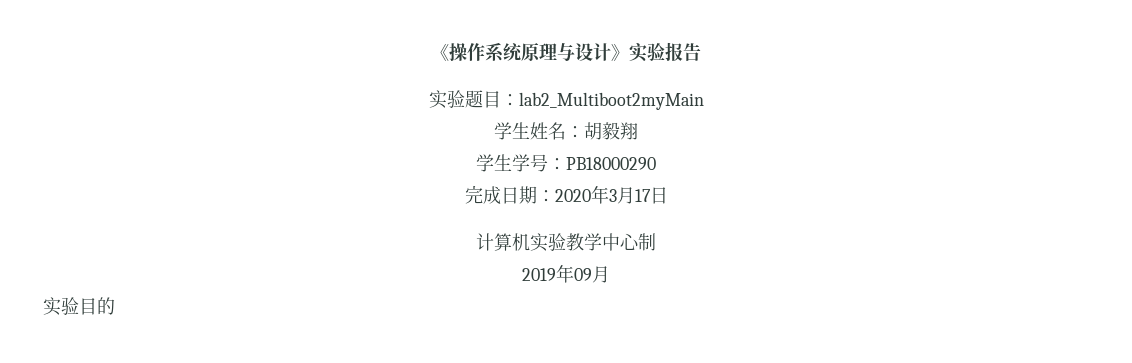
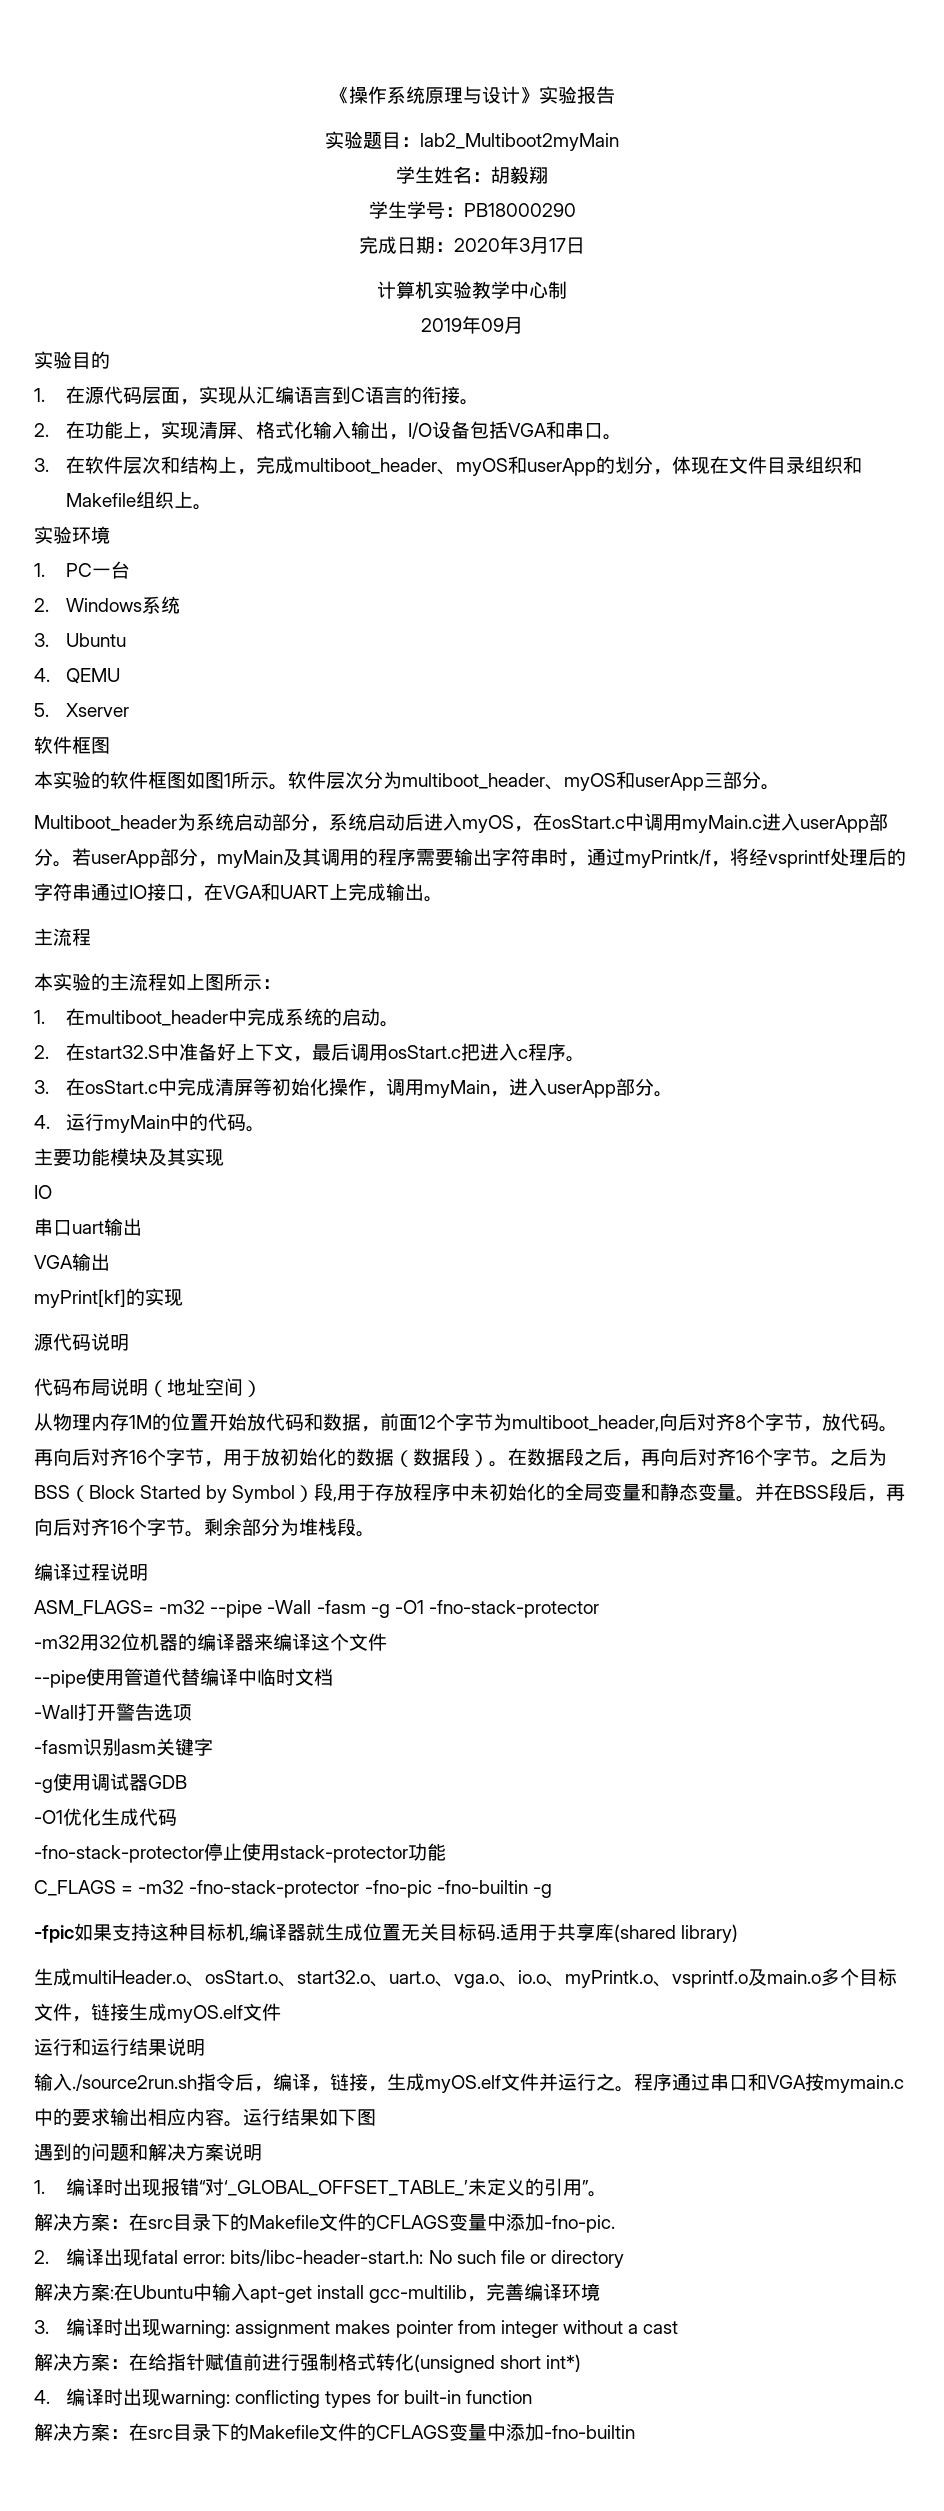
+ 1.在源代码层面，实现从汇编语言到C语言的衔接。
+ 2.在功能上，实现清屏、格式化输入输出，I/O设备包括VGA和串口。
+ 3.在软件层次和结构上，完成multiboot_header、myOS和userApp的划分，体现在文件目录组织和Makefile组织上。
+ 实验环境
+ 1. PC一台
+ 2. Windows系统
+ 3. Ubuntu
+ 4. QEMU
+ 5. Xserver
+ 软件框图
+ 本实验的软件框图如图1所示。软件层次分为multiboot_header、myOS和userApp三部分。
+ Multiboot_header为系统启动部分，系统启动后进入myOS，在osStart.c中调用myMain.c进入userApp部分。若userApp部分，myMain及其调用的程序需要输出字符串时，通过myPrintk/f，将经vsprintf处理后的字符串通过IO接口，在VGA和UART上完成输出。
+ 主流程
+ 本实验的主流程如上图所示：
+ 1.在multiboot_header中完成系统的启动。
+ 2.在start32.S中准备好上下文，最后调用osStart.c把进入c程序。
+ 3.在osStart.c中完成清屏等初始化操作，调用myMain，进入userApp部分。
+ 4.运行myMain中的代码。
+ 主要功能模块及其实现
+ IO
+ 串口uart输出
+ VGA输出
+ myPrint[kf]的实现
+ 源代码说明
+ 代码布局说明（地址空间）
+ 从物理内存1M的位置开始放代码和数据，前面12个字节为multiboot_header,向后对齐8个字节，放代码。再向后对齐16个字节，用于放初始化的数据（数据段）。在数据段之后，再向后对齐16个字节。之后为BSS（Block Started by Symbol）段,用于存放程序中未初始化的全局变量和静态变量。并在BSS段后，再向后对齐16个字节。剩余部分为堆栈段。
+ 编译过程说明
+ ASM_FLAGS= -m32 --pipe -Wall -fasm -g -O1 -fno-stack-protector
+ -m32用32位机器的编译器来编译这个文件
+ --pipe使用管道代替编译中临时文档
+ -Wall打开警告选项
+ -fasm识别asm关键字
+ -g使用调试器GDB
+ -O1优化生成代码
+ -fno-stack-protector停止使用stack-protector功能
+ C_FLAGS = -m32 -fno-stack-protector -fno-pic -fno-builtin -g
+ -fpic如果支持这种目标机,编译器就生成位置无关目标码.适用于共享库(shared library)
+ 生成multiHeader.o、osStart.o、start32.o、uart.o、vga.o、io.o、myPrintk.o、vsprintf.o及main.o多个目标文件，链接生成myOS.elf文件
+ 运行和运行结果说明
+ 输入./source2run.sh指令后，编译，链接，生成myOS.elf文件并运行之。程序通过串口和VGA按mymain.c中的要求输出相应内容。运行结果如下图
+ 遇到的问题和解决方案说明
+ 1.编译时出现报错“对‘_GLOBAL_OFFSET_TABLE_’未定义的引用”。
+ 解决方案：在src目录下的Makefile文件的CFLAGS变量中添加-fno-pic.
+ 2.编译出现fatal error: bits/libc-header-start.h: No such file or directory
+ 解决方案:在Ubuntu中输入apt-get install gcc-multilib，完善编译环境
+ 3.编译时出现warning: assignment makes pointer from integer without a cast
+ 解决方案：在给指针赋值前进行强制格式转化(unsigned short int*)
+ 4.编译时出现warning: conflicting types for built-in function
+ 解决方案：在src目录下的Makefile文件的CFLAGS变量中添加-fno-builtin

